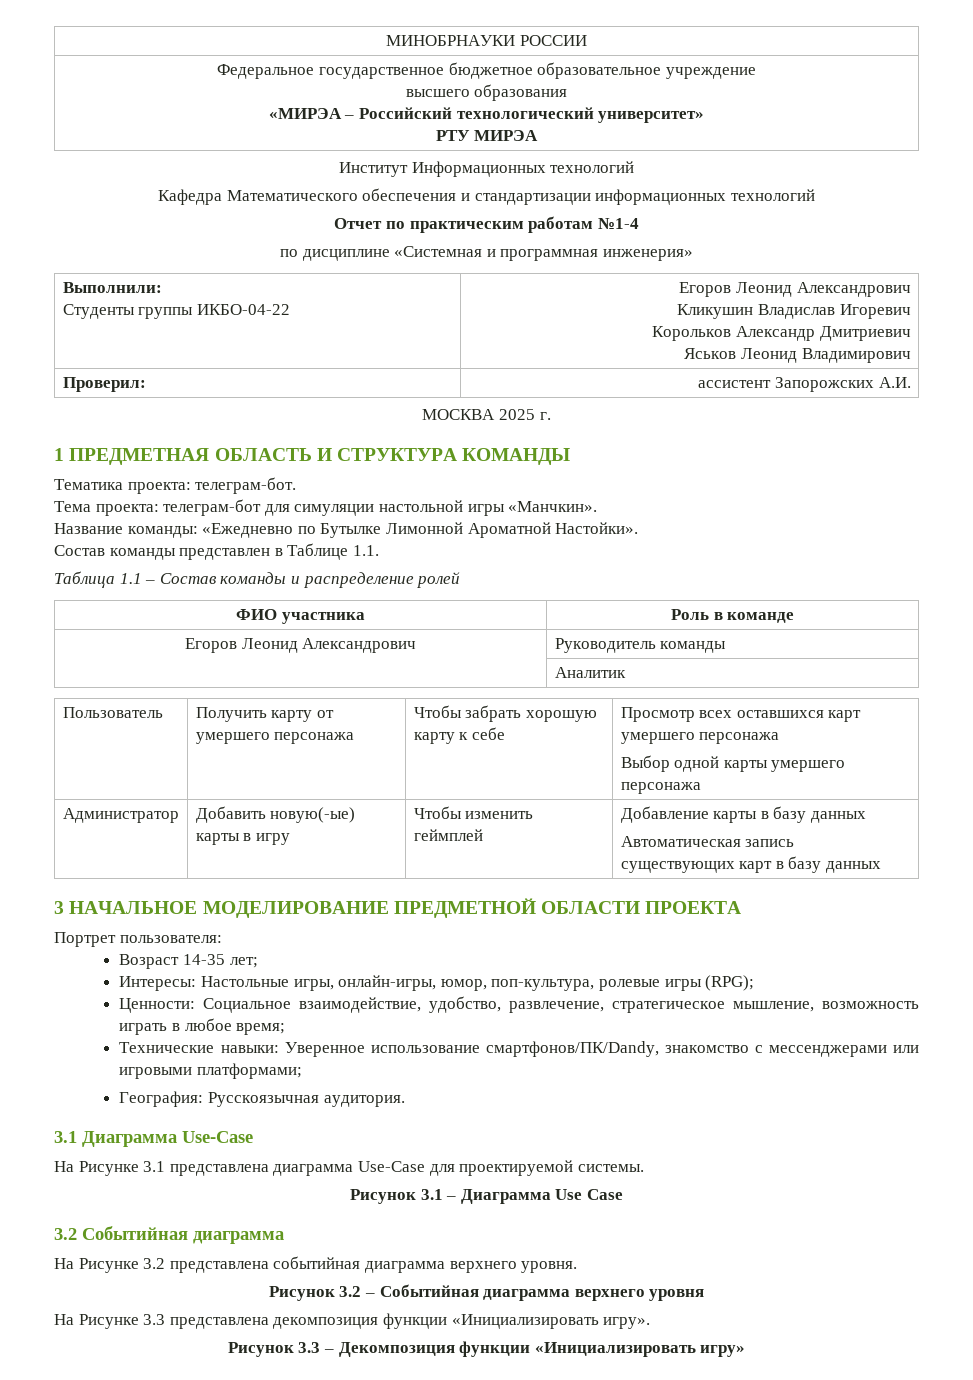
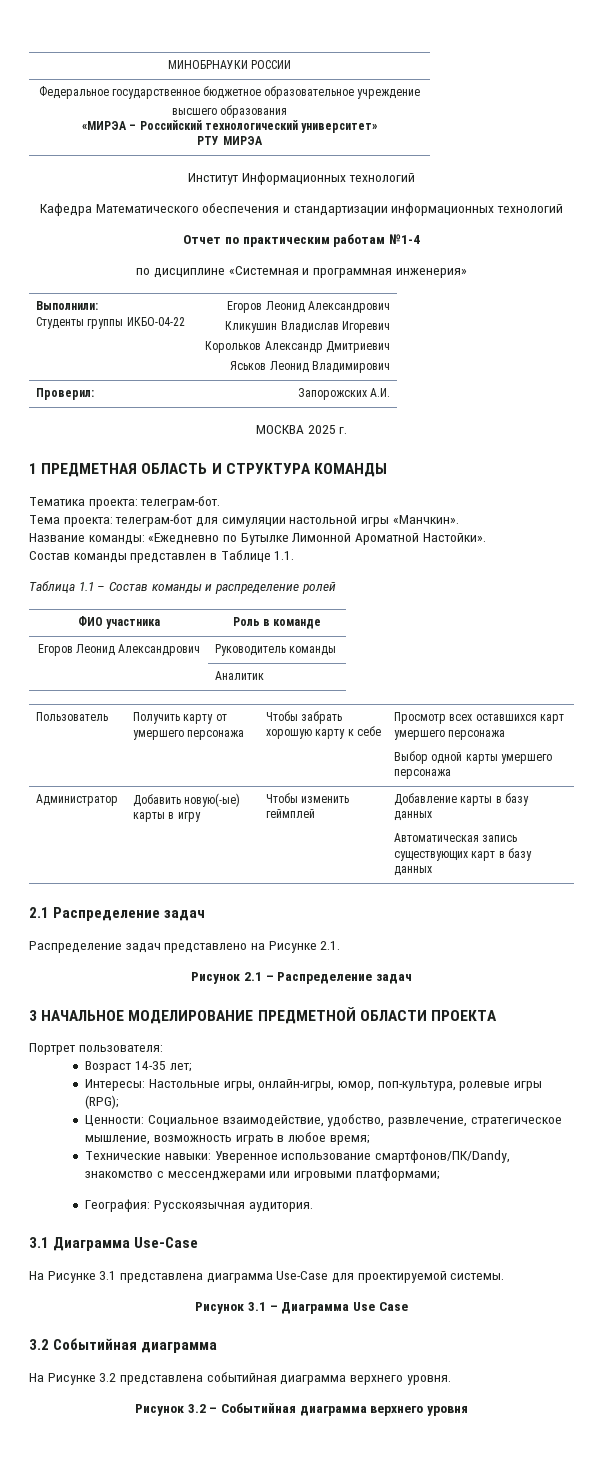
- Проверил: | ассистент Запорожских А.И.
+ Проверил: | Запорожских А.И.
+ 2.1 Распределение задач
+ Распределение задач представлено на Рисунке 2.1.
+ Рисунок 2.1 – Распределение задач
- На Рисунке 3.3 представлена декомпозиция функции «Инициализировать игру».
- Рисунок 3.3 – Декомпозиция функции «Инициализировать игру»

